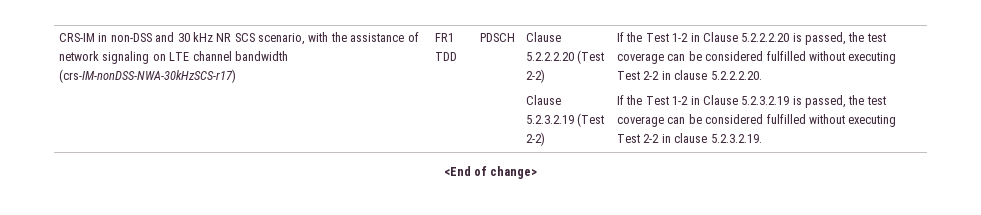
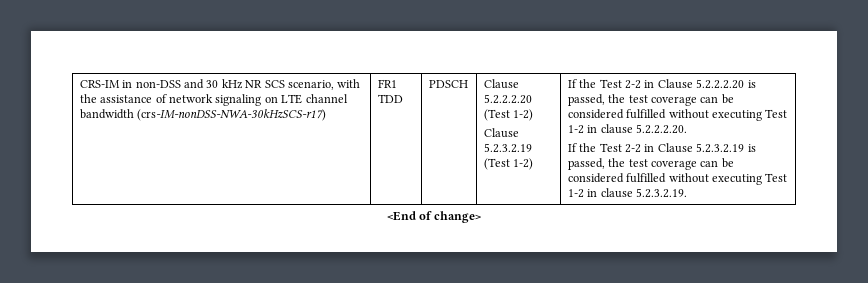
- Clause 5.2.2.2.20 (Test 2-2)
+ Clause 5.2.2.2.20 (Test 1-2)
- Clause 5.2.3.2.19 (Test 2-2) | If the Test 1-2 in Clause 5.2.2.2.20 is passed, the test coverage can be considered fulfilled without executing Test 2-2 in clause 5.2.2.2.20.
+ Clause 5.2.3.2.19 (Test 1-2) | If the Test 2-2 in Clause 5.2.2.2.20 is passed, the test coverage can be considered fulfilled without executing Test 1-2 in clause 5.2.2.2.20.
- If the Test 1-2 in Clause 5.2.3.2.19 is passed, the test coverage can be considered fulfilled without executing Test 2-2 in clause 5.2.3.2.19.
+ If the Test 2-2 in Clause 5.2.3.2.19 is passed, the test coverage can be considered fulfilled without executing Test 1-2 in clause 5.2.3.2.19.

